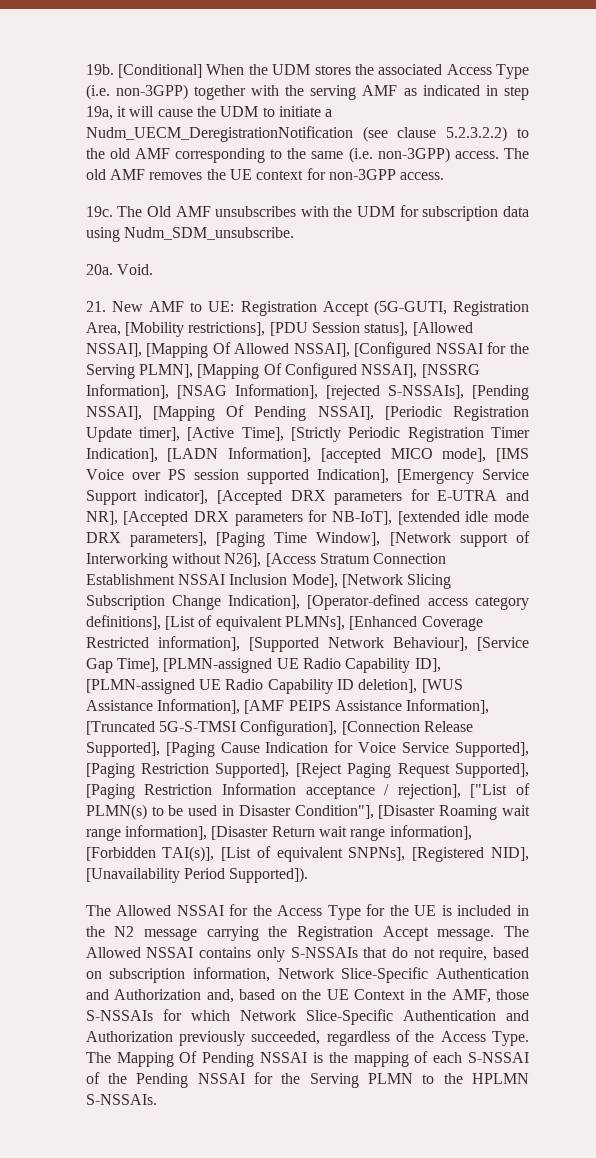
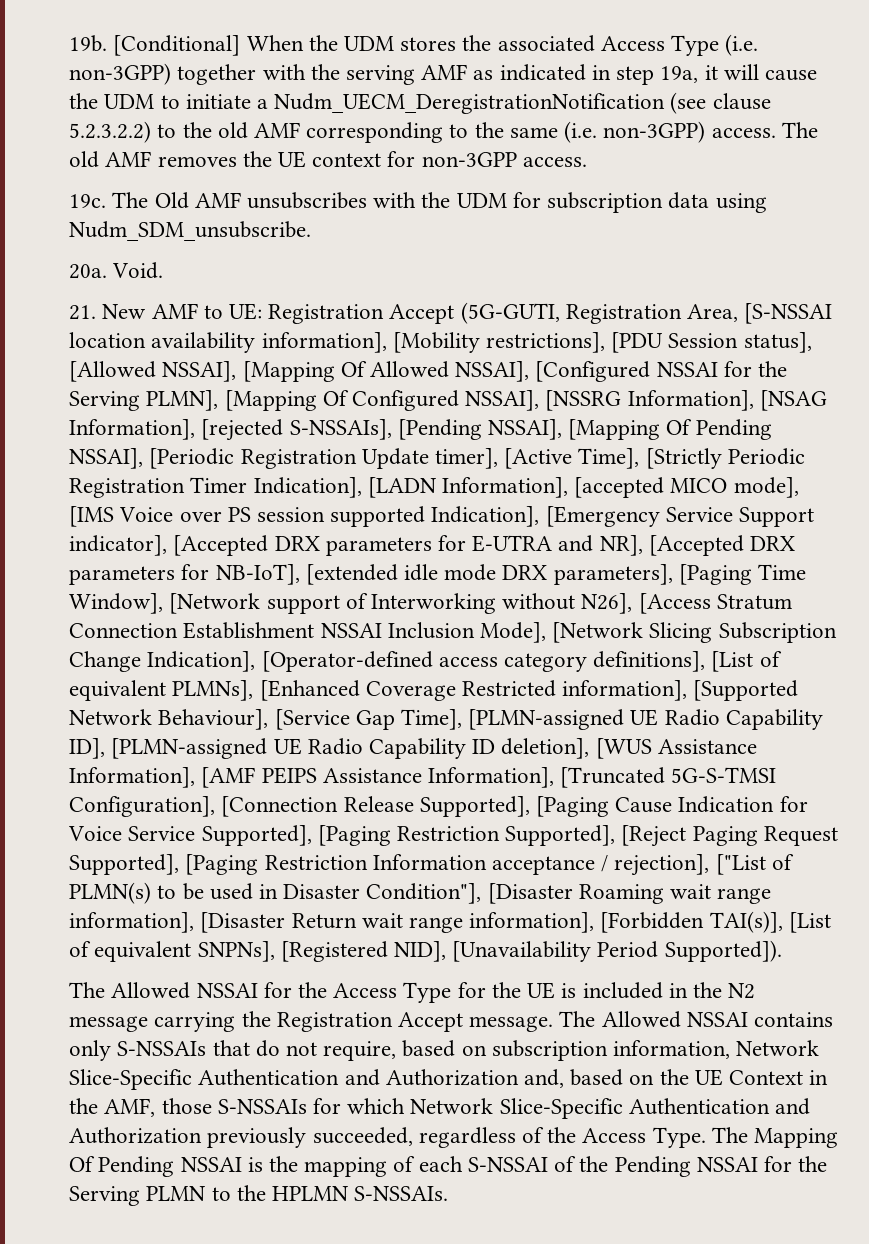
- Registration Accept (5G-GUTI, Registration Area, [Mobility restrictions], [PDU Session status], [Allowed NSSAI], [Mapping Of Allowed NSSAI], [Configured NSSAI for the Serving PLMN], [Mapping Of Configured NSSAI], [NSSRG Information], [NSAG Information], [rejected S-NSSAIs], [Pending NSSAI], [Mapping Of Pending NSSAI], [Periodic Registration Update timer], [Active Time], [Strictly Periodic Registration Timer Indication], [LADN Information], [accepted MICO mode], [IMS Voice over PS session supported Indication], [Emergency Service Support indicator], [Accepted DRX parameters for E-UTRA and NR], [Accepted DRX parameters for NB-IoT], [extended idle mode DRX parameters], [Paging Time Window], [Network support of Interworking without N26], [Access Stratum Connection Establishment NSSAI Inclusion Mode], [Network Slicing Subscription Change Indication], [Operator-defined access category definitions], [List of equivalent PLMNs], [Enhanced Coverage Restricted information], [Supported Network Behaviour], [Service Gap Time], [PLMN-assigned UE Radio Capability ID], [PLMN-assigned UE Radio Capability ID deletion], [WUS Assistance Information], [AMF PEIPS Assistance Information], [Truncated 5G-S-TMSI Configuration], [Connection Release Supported], [Paging Cause Indication for Voice Service Supported], [Paging Restriction Supported], [Reject Paging Request Supported], [Paging Restriction Information acceptance / rejection], ["List of PLMN(s) to be used in Disaster Condition"], [Disaster Roaming wait range information], [Disaster Return wait range information], [Forbidden TAI(s)], [List of equivalent SNPNs], [Registered NID], [Unavailability Period Supported]).
+ Registration Accept (5G-GUTI, Registration Area, [S-NSSAI location availability information], [Mobility restrictions], [PDU Session status], [Allowed NSSAI], [Mapping Of Allowed NSSAI], [Configured NSSAI for the Serving PLMN], [Mapping Of Configured NSSAI], [NSSRG Information], [NSAG Information], [rejected S-NSSAIs], [Pending NSSAI], [Mapping Of Pending NSSAI], [Periodic Registration Update timer], [Active Time], [Strictly Periodic Registration Timer Indication], [LADN Information], [accepted MICO mode], [IMS Voice over PS session supported Indication], [Emergency Service Support indicator], [Accepted DRX parameters for E-UTRA and NR], [Accepted DRX parameters for NB-IoT], [extended idle mode DRX parameters], [Paging Time Window], [Network support of Interworking without N26], [Access Stratum Connection Establishment NSSAI Inclusion Mode], [Network Slicing Subscription Change Indication], [Operator-defined access category definitions], [List of equivalent PLMNs], [Enhanced Coverage Restricted information], [Supported Network Behaviour], [Service Gap Time], [PLMN-assigned UE Radio Capability ID], [PLMN-assigned UE Radio Capability ID deletion], [WUS Assistance Information], [AMF PEIPS Assistance Information], [Truncated 5G-S-TMSI Configuration], [Connection Release Supported], [Paging Cause Indication for Voice Service Supported], [Paging Restriction Supported], [Reject Paging Request Supported], [Paging Restriction Information acceptance / rejection], ["List of PLMN(s) to be used in Disaster Condition"], [Disaster Roaming wait range information], [Disaster Return wait range information], [Forbidden TAI(s)], [List of equivalent SNPNs], [Registered NID], [Unavailability Period Supported]).

